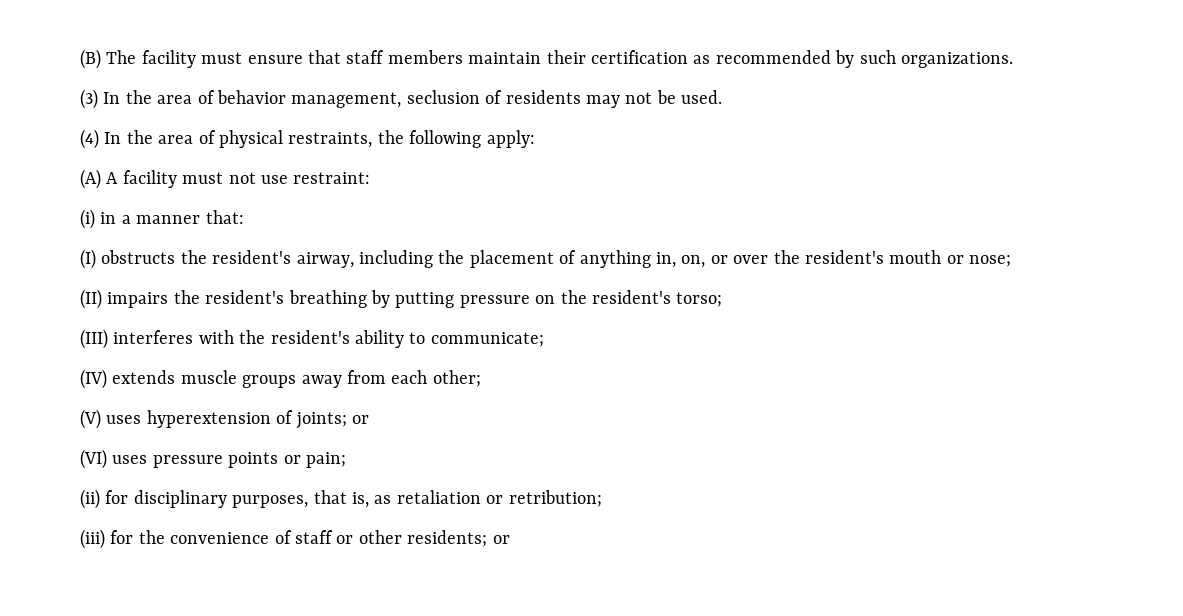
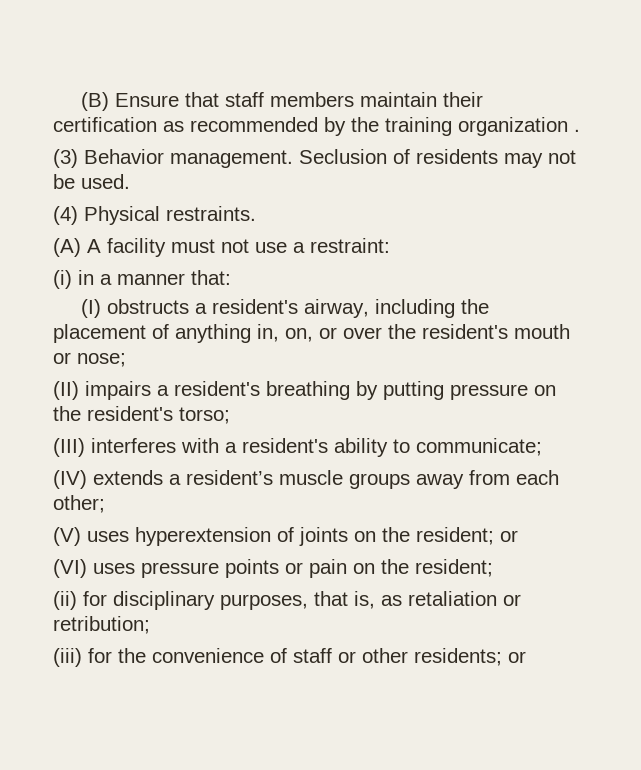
- (B) The facility must ensure that staff members maintain their certification as recommended by such organizations.
- (3) In the area of behavior management, seclusion of residents may not be used.
+ (B) Ensure that staff members maintain their certification as recommended by the training organization .
+ (3) Behavior management. Seclusion of residents may not be used.
- (4) In the area of physical restraints, the following apply:
+ (4) Physical restraints.
- (A) A facility must not use restraint:
+ (A) A facility must not use a restraint:
- (I) obstructs the resident's airway, including the placement of anything in, on, or over the resident's mouth or nose;
+ (I) obstructs a resident's airway, including the placement of anything in, on, or over the resident's mouth or nose;
- (II) impairs the resident's breathing by putting pressure on the resident's torso;
+ (II) impairs a resident's breathing by putting pressure on the resident's torso;
- (III) interferes with the resident's ability to communicate;
+ (III) interferes with a resident's ability to communicate;
- (IV) extends muscle groups away from each other;
+ (IV) extends a resident’s muscle groups away from each other;
- (V) uses hyperextension of joints; or
+ (V) uses hyperextension of joints on the resident; or
- (VI) uses pressure points or pain;
+ (VI) uses pressure points or pain on the resident;

